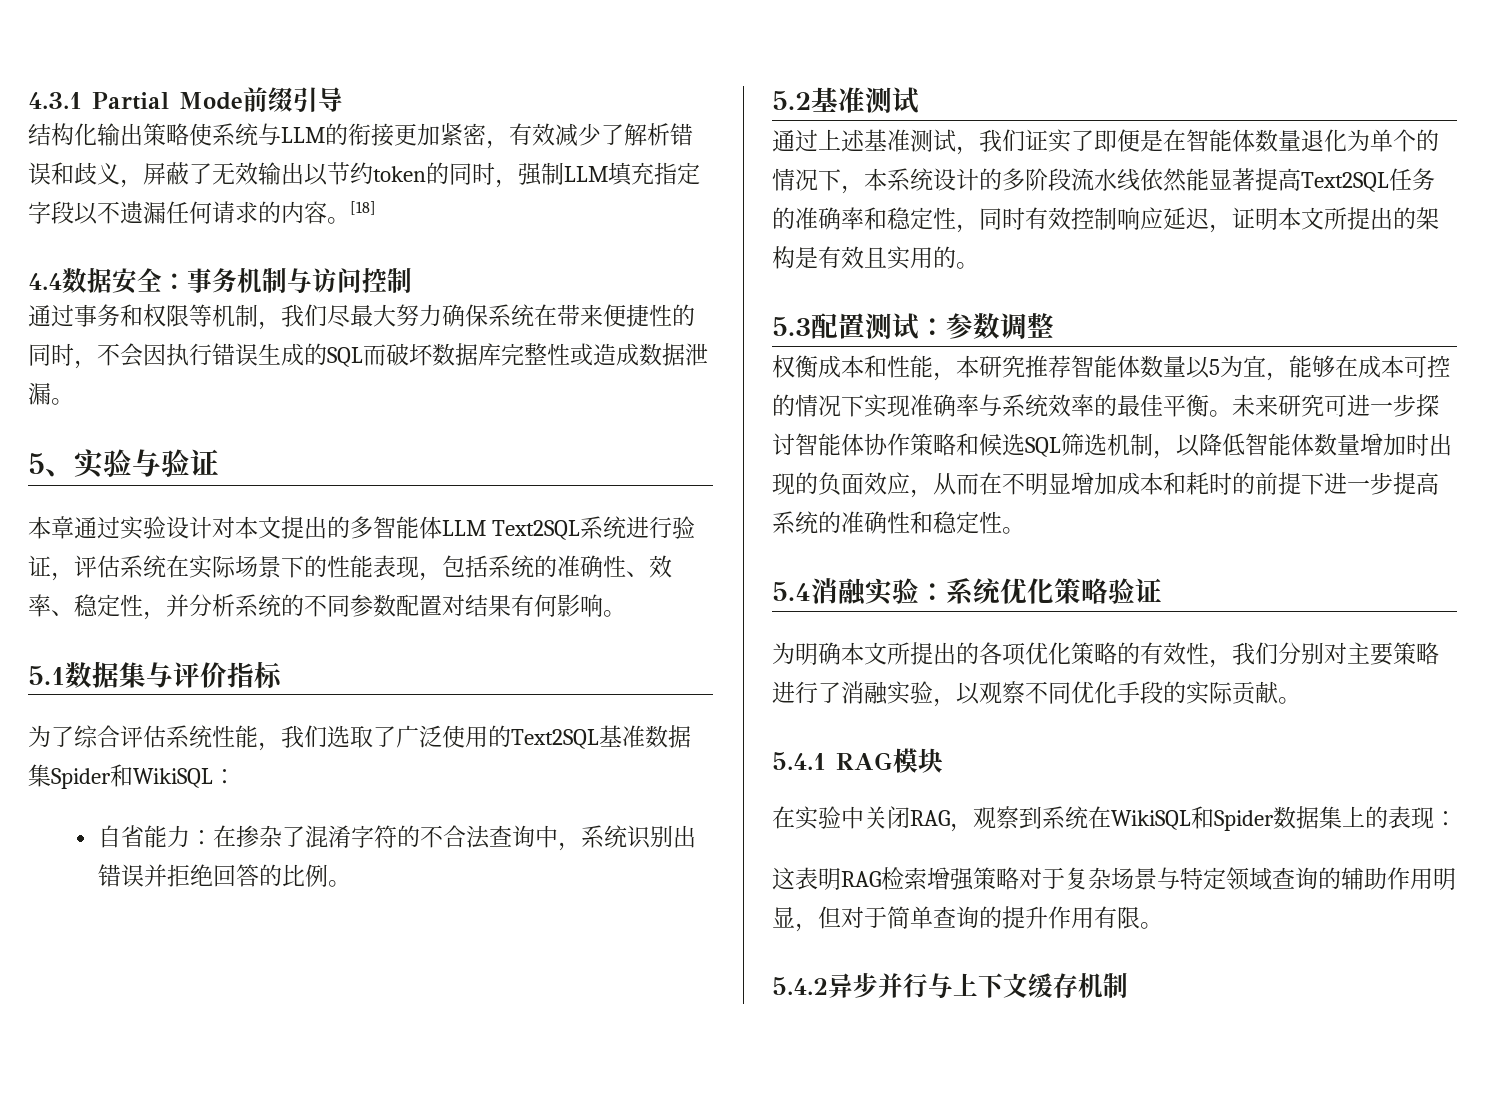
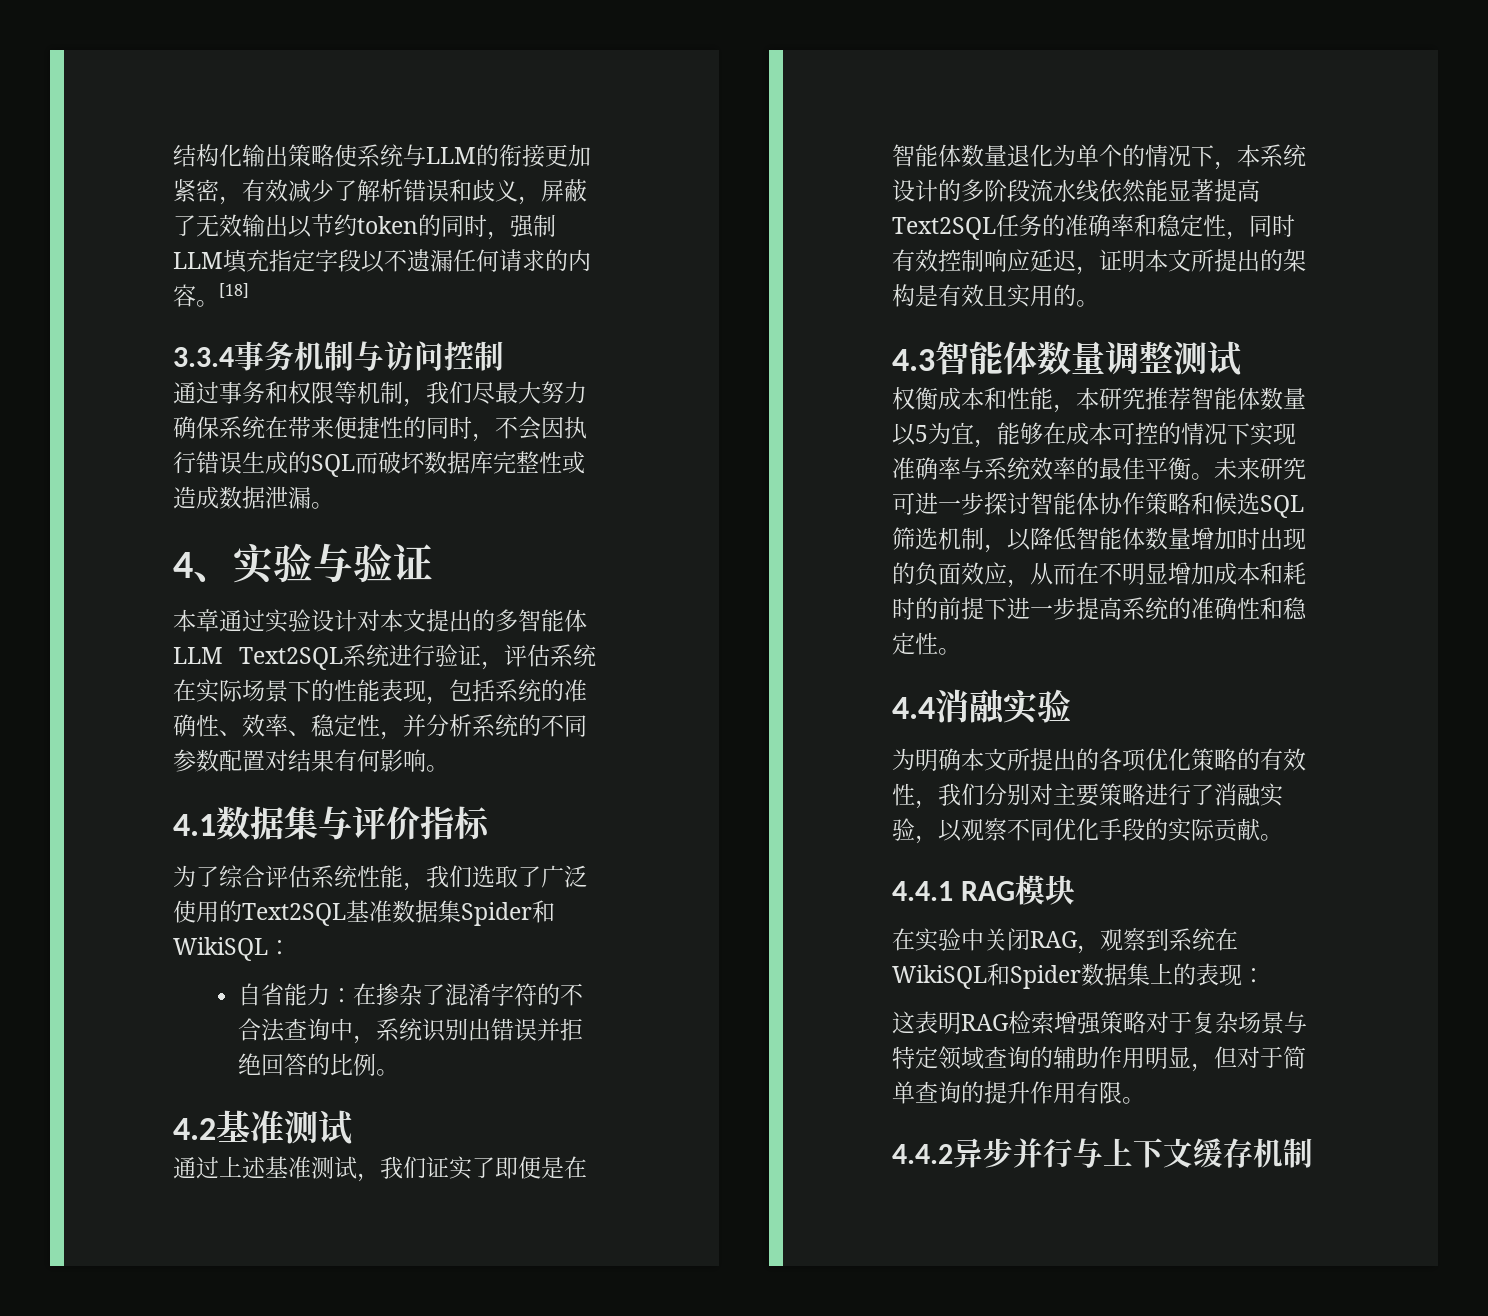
- 4.3.1 Partial Mode前缀引导
- 4.4数据安全：事务机制与访问控制
+ 3.3.4事务机制与访问控制
- 5、实验与验证
+ 4、实验与验证
- 5.1数据集与评价指标
+ 4.1数据集与评价指标
- 5.2基准测试
+ 4.2基准测试
- 5.3配置测试：参数调整
+ 4.3智能体数量调整测试
- 5.4消融实验：系统优化策略验证
+ 4.4消融实验
- 5.4.1 RAG模块
+ 4.4.1 RAG模块
- 5.4.2异步并行与上下文缓存机制
+ 4.4.2异步并行与上下文缓存机制

